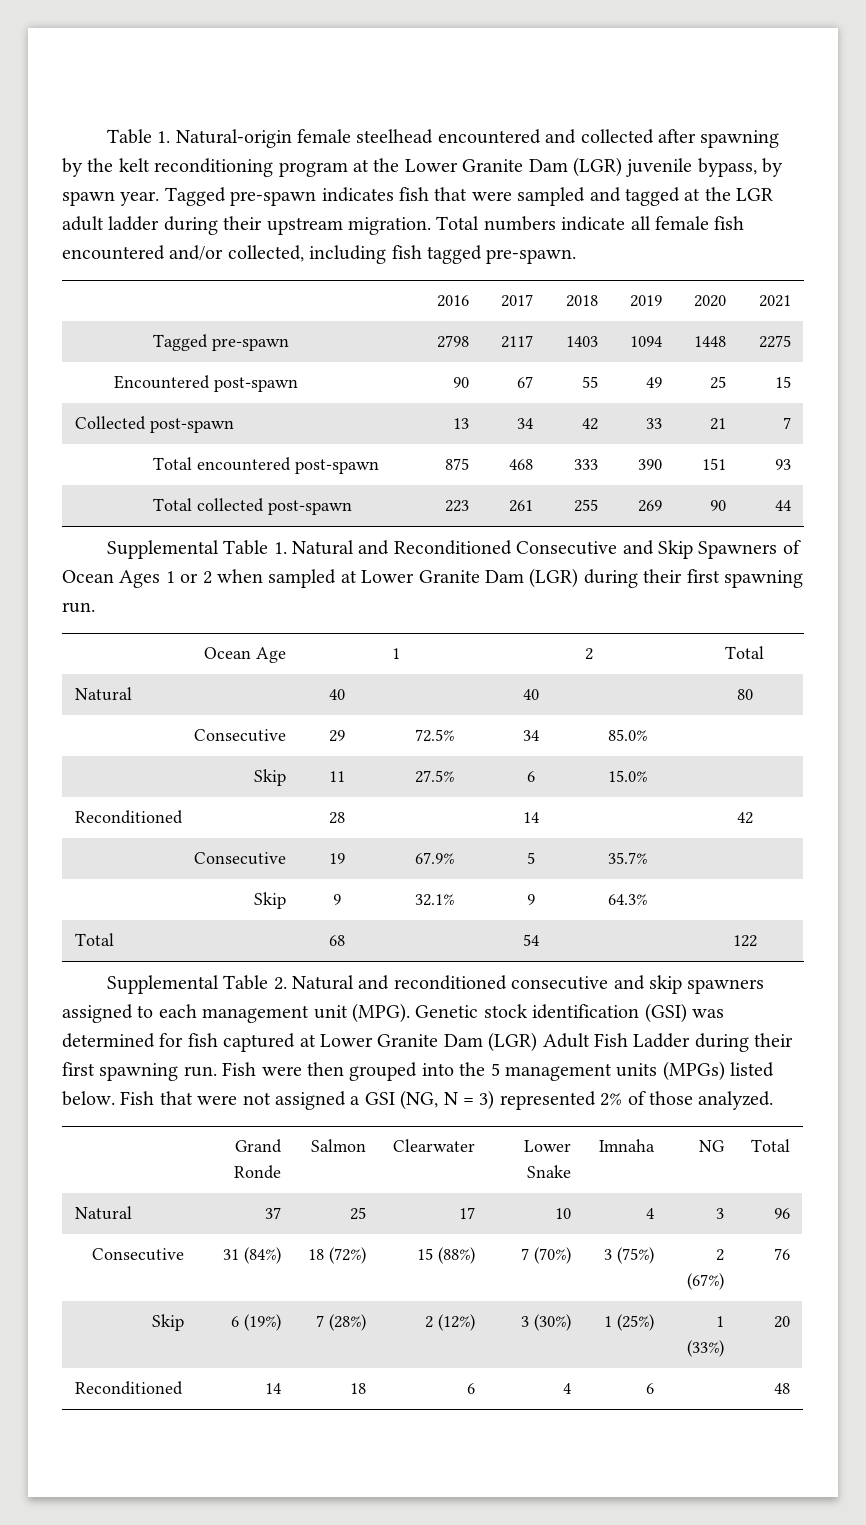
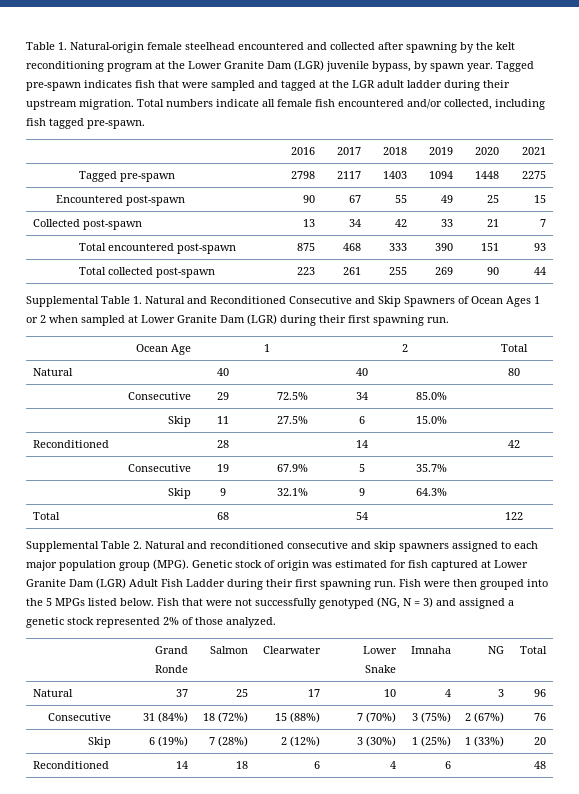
- Supplemental Table 2. Natural and reconditioned consecutive and skip spawners assigned to each management unit (MPG). Genetic stock identification (GSI) was determined for fish captured at Lower Granite Dam (LGR) Adult Fish Ladder during their first spawning run.
+ Supplemental Table 2. Natural and reconditioned consecutive and skip spawners assigned to each major population group (MPG). Genetic stock of origin was estimated for fish captured at Lower Granite Dam (LGR) Adult Fish Ladder during their first spawning run.
- Fish were then grouped into the 5 management units (MPGs) listed below.
+ Fish were then grouped into the 5 MPGs listed below.
- Fish that were not assigned a GSI (NG, N = 3) represented 2% of those analyzed.
+ Fish that were not successfully genotyped (NG, N = 3) and assigned a genetic stock represented 2% of those analyzed.

